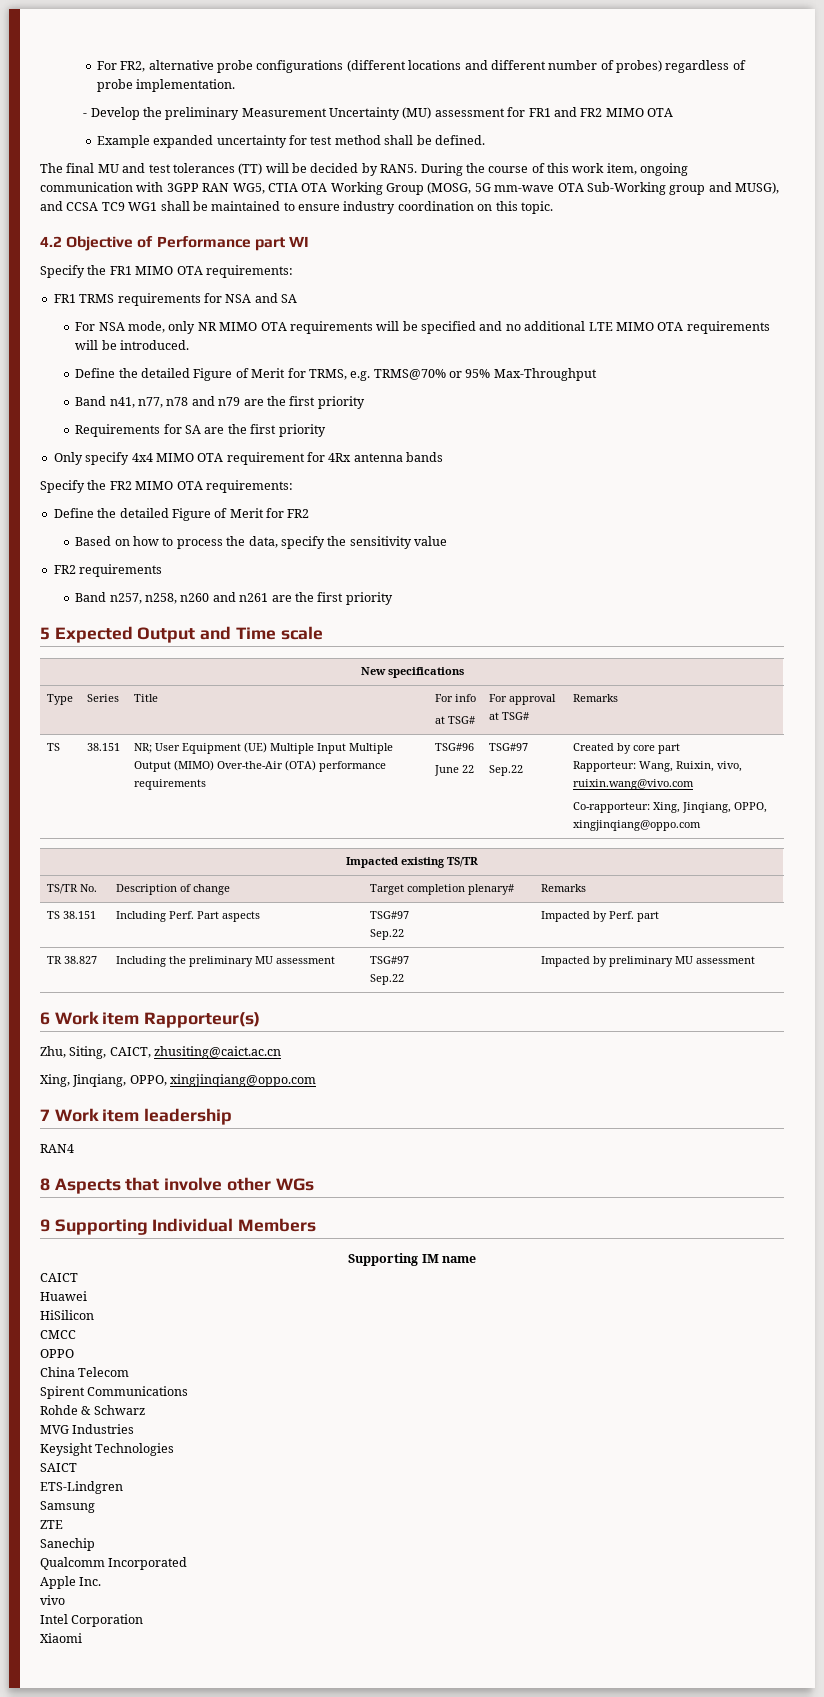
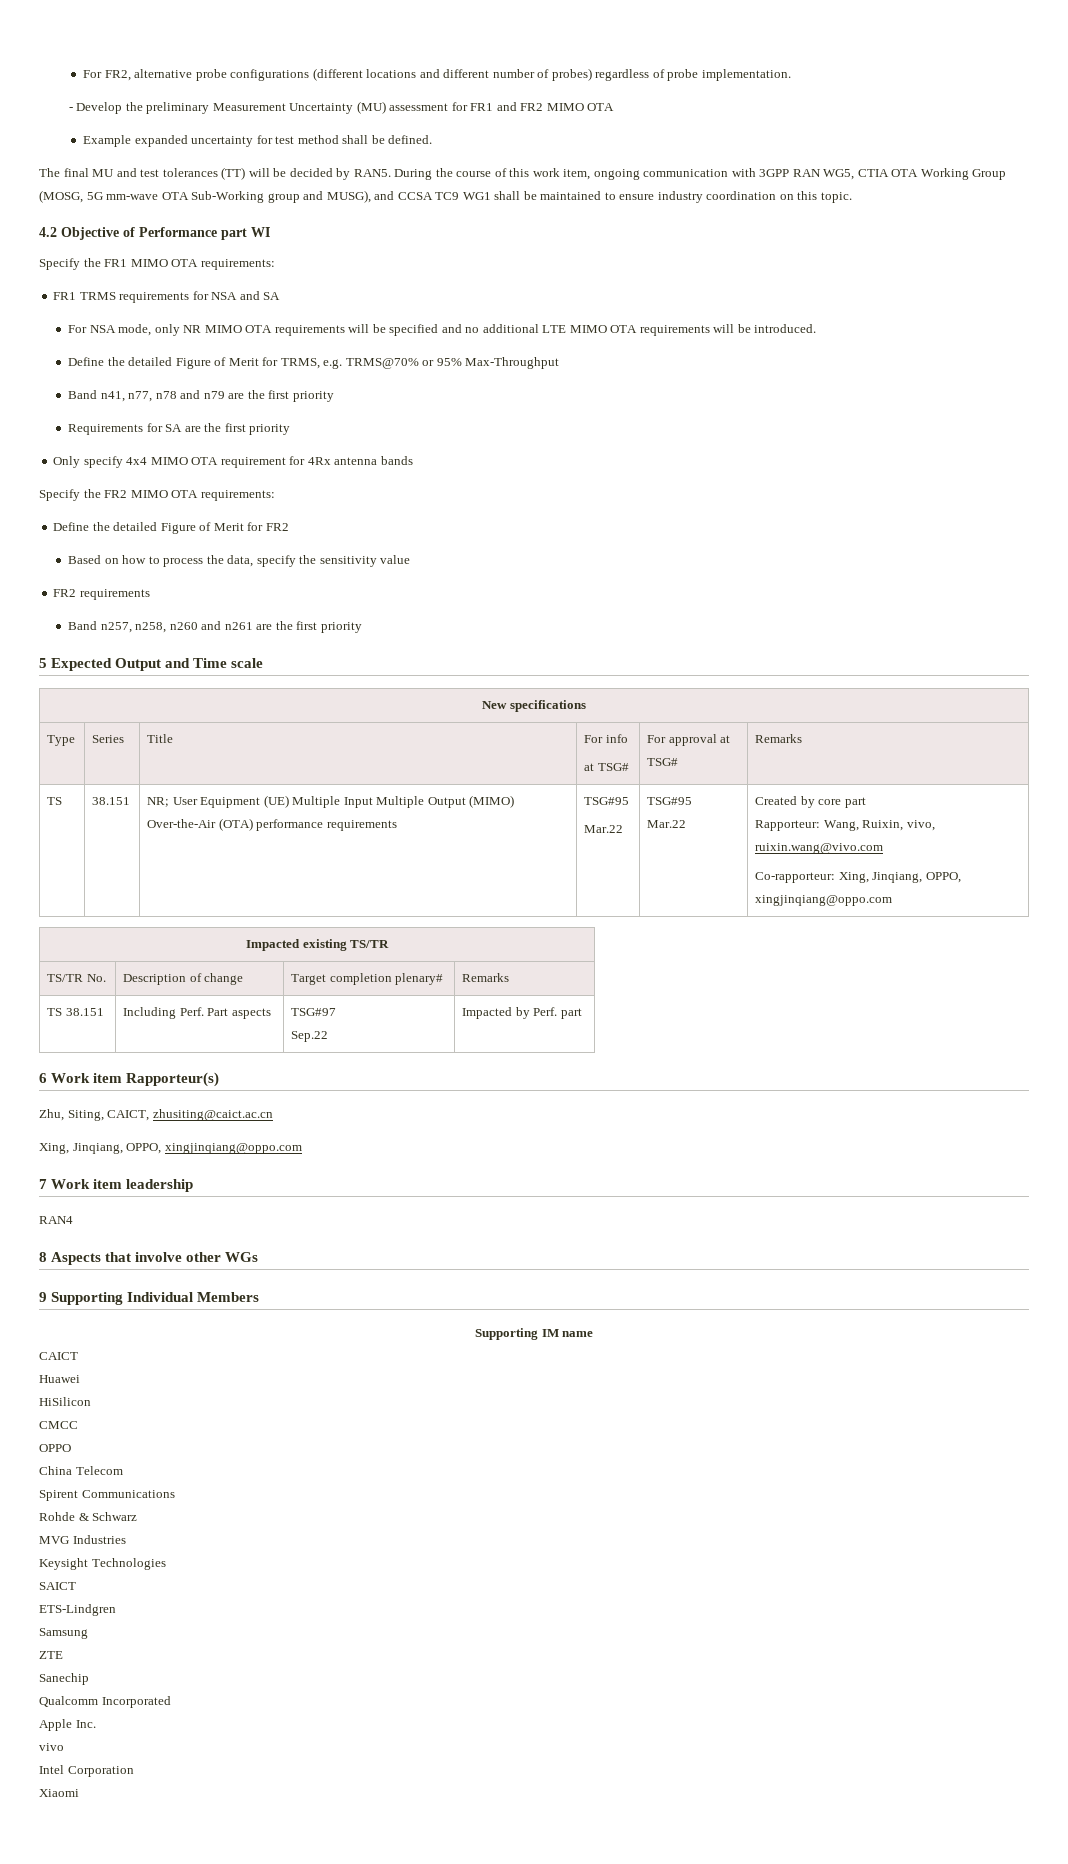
- TS | 38.151 | NR; User Equipment (UE) Multiple Input Multiple Output (MIMO) Over-the-Air (OTA) performance requirements | TSG#96
- June 22 | TSG#97
- Sep.22 | Created by core part
+ TS | 38.151 | NR; User Equipment (UE) Multiple Input Multiple Output (MIMO) Over-the-Air (OTA) performance requirements | TSG#95
+ Mar.22 | TSG#95
+ Mar.22 | Created by core part
- TR 38.827 | Including the preliminary MU assessment | TSG#97
- Sep.22 | Impacted by preliminary MU assessment

